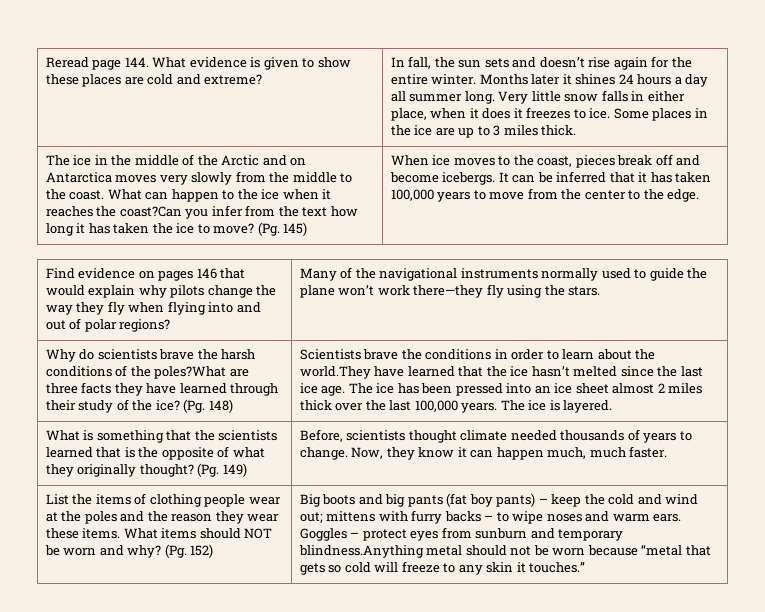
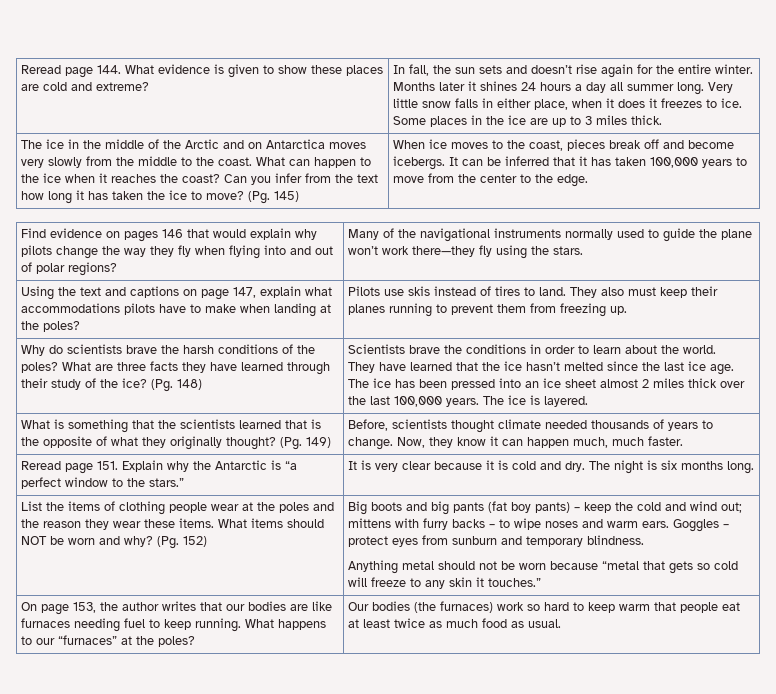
- What can happen to the ice when it reaches the coast?Can you infer from the text how long it has taken the ice to move?
+ What can happen to the ice when it reaches the coast? Can you infer from the text how long it has taken the ice to move?
+ Using the text and captions on page 147, explain what accommodations pilots have to make when landing at the poles? | Pilots use skis instead of tires to land. They also must keep their planes running to prevent them from freezing up.
- Why do scientists brave the harsh conditions of the poles?What are three facts they have learned through their study of the ice?
+ Why do scientists brave the harsh conditions of the poles? What are three facts they have learned through their study of the ice?
- Scientists brave the conditions in order to learn about the world.They have learned that the ice hasn’t melted since the last ice age.
+ Scientists brave the conditions in order to learn about the world.
+ They have learned that the ice hasn’t melted since the last ice age.
+ Reread page 151. Explain why the Antarctic is “a perfect window to the stars.” | It is very clear because it is cold and dry. The night is six months long.
- Goggles – protect eyes from sunburn and temporary blindness.Anything metal should not be worn because “metal that gets so cold will freeze to any skin it touches.”
+ Goggles – protect eyes from sunburn and temporary blindness.
+ Anything metal should not be worn because “metal that gets so cold will freeze to any skin it touches.”
+ On page 153, the author writes that our bodies are like furnaces needing fuel to keep running. What happens to our “furnaces” at the poles? | Our bodies (the furnaces) work so hard to keep warm that people eat at least twice as much food as usual.

